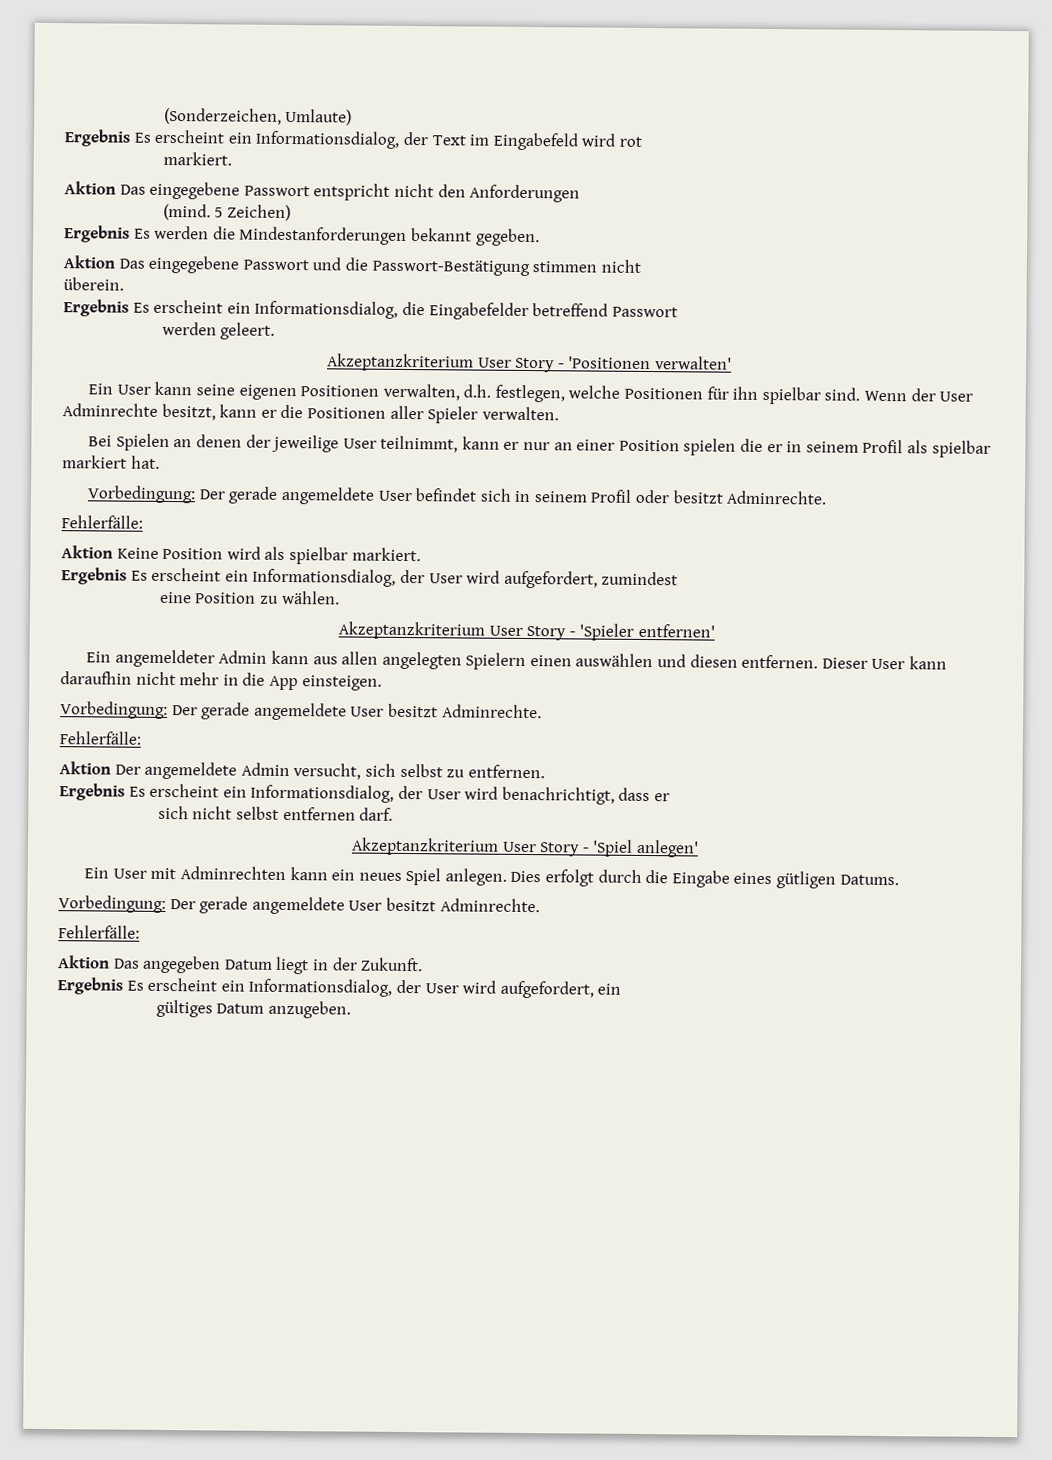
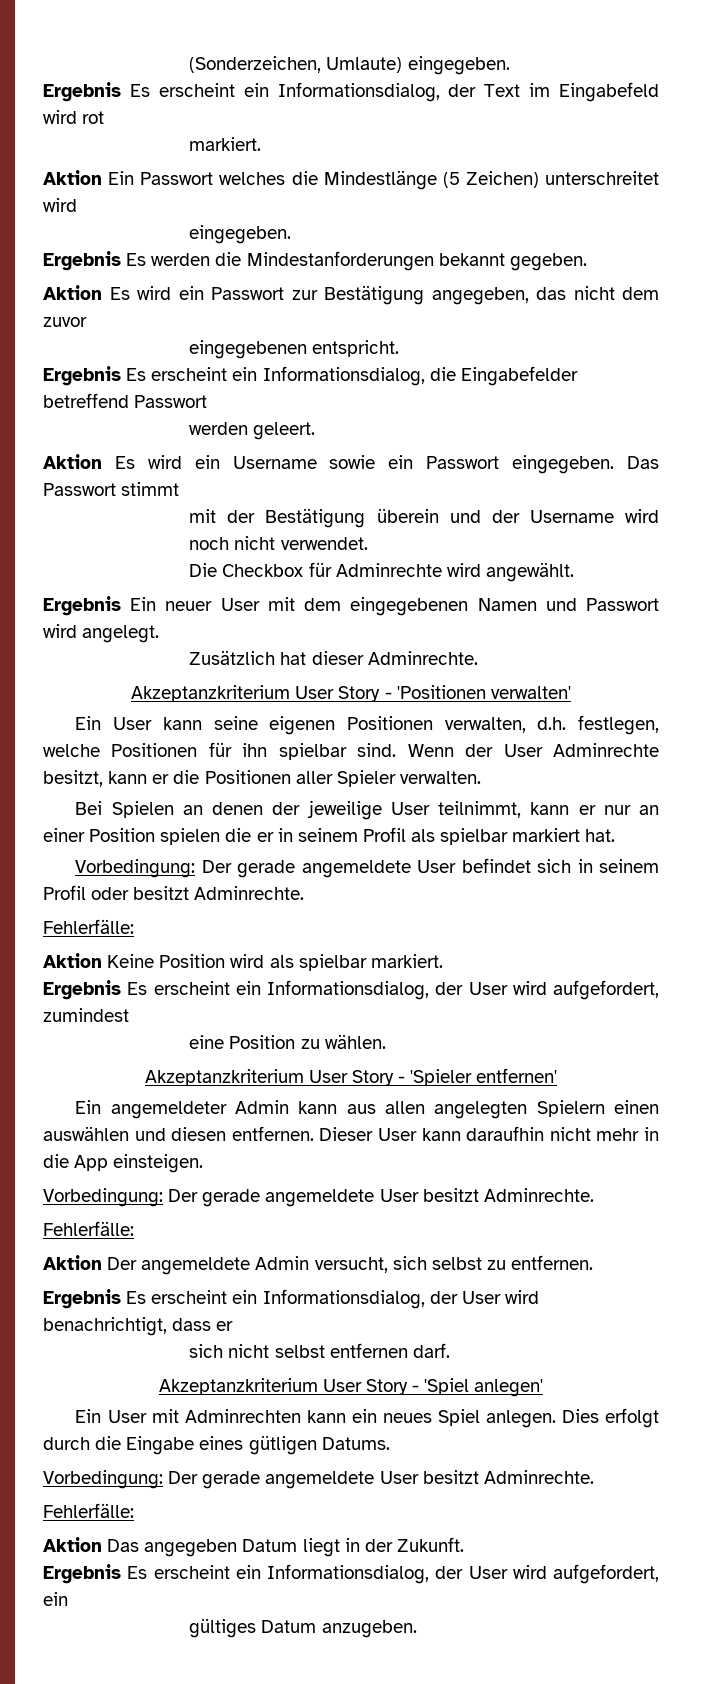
- (Sonderzeichen, Umlaute)
+ (Sonderzeichen, Umlaute) eingegeben.
- Aktion Das eingegebene Passwort entspricht nicht den Anforderungen
- (mind. 5 Zeichen)
+ Aktion Ein Passwort welches die Mindestlänge (5 Zeichen) unterschreitet wird
+ eingegeben.
- Aktion Das eingegebene Passwort und die Passwort-Bestätigung stimmen nicht
- überein.
+ Aktion Es wird ein Passwort zur Bestätigung angegeben, das nicht dem zuvor
+ eingegebenen entspricht.
+ Aktion Es wird ein Username sowie ein Passwort eingegeben. Das Passwort stimmt
+ mit der Bestätigung überein und der Username wird noch nicht verwendet.
+ Die Checkbox für Adminrechte wird angewählt.
+ Ergebnis Ein neuer User mit dem eingegebenen Namen und Passwort wird angelegt.
+ Zusätzlich hat dieser Adminrechte.

